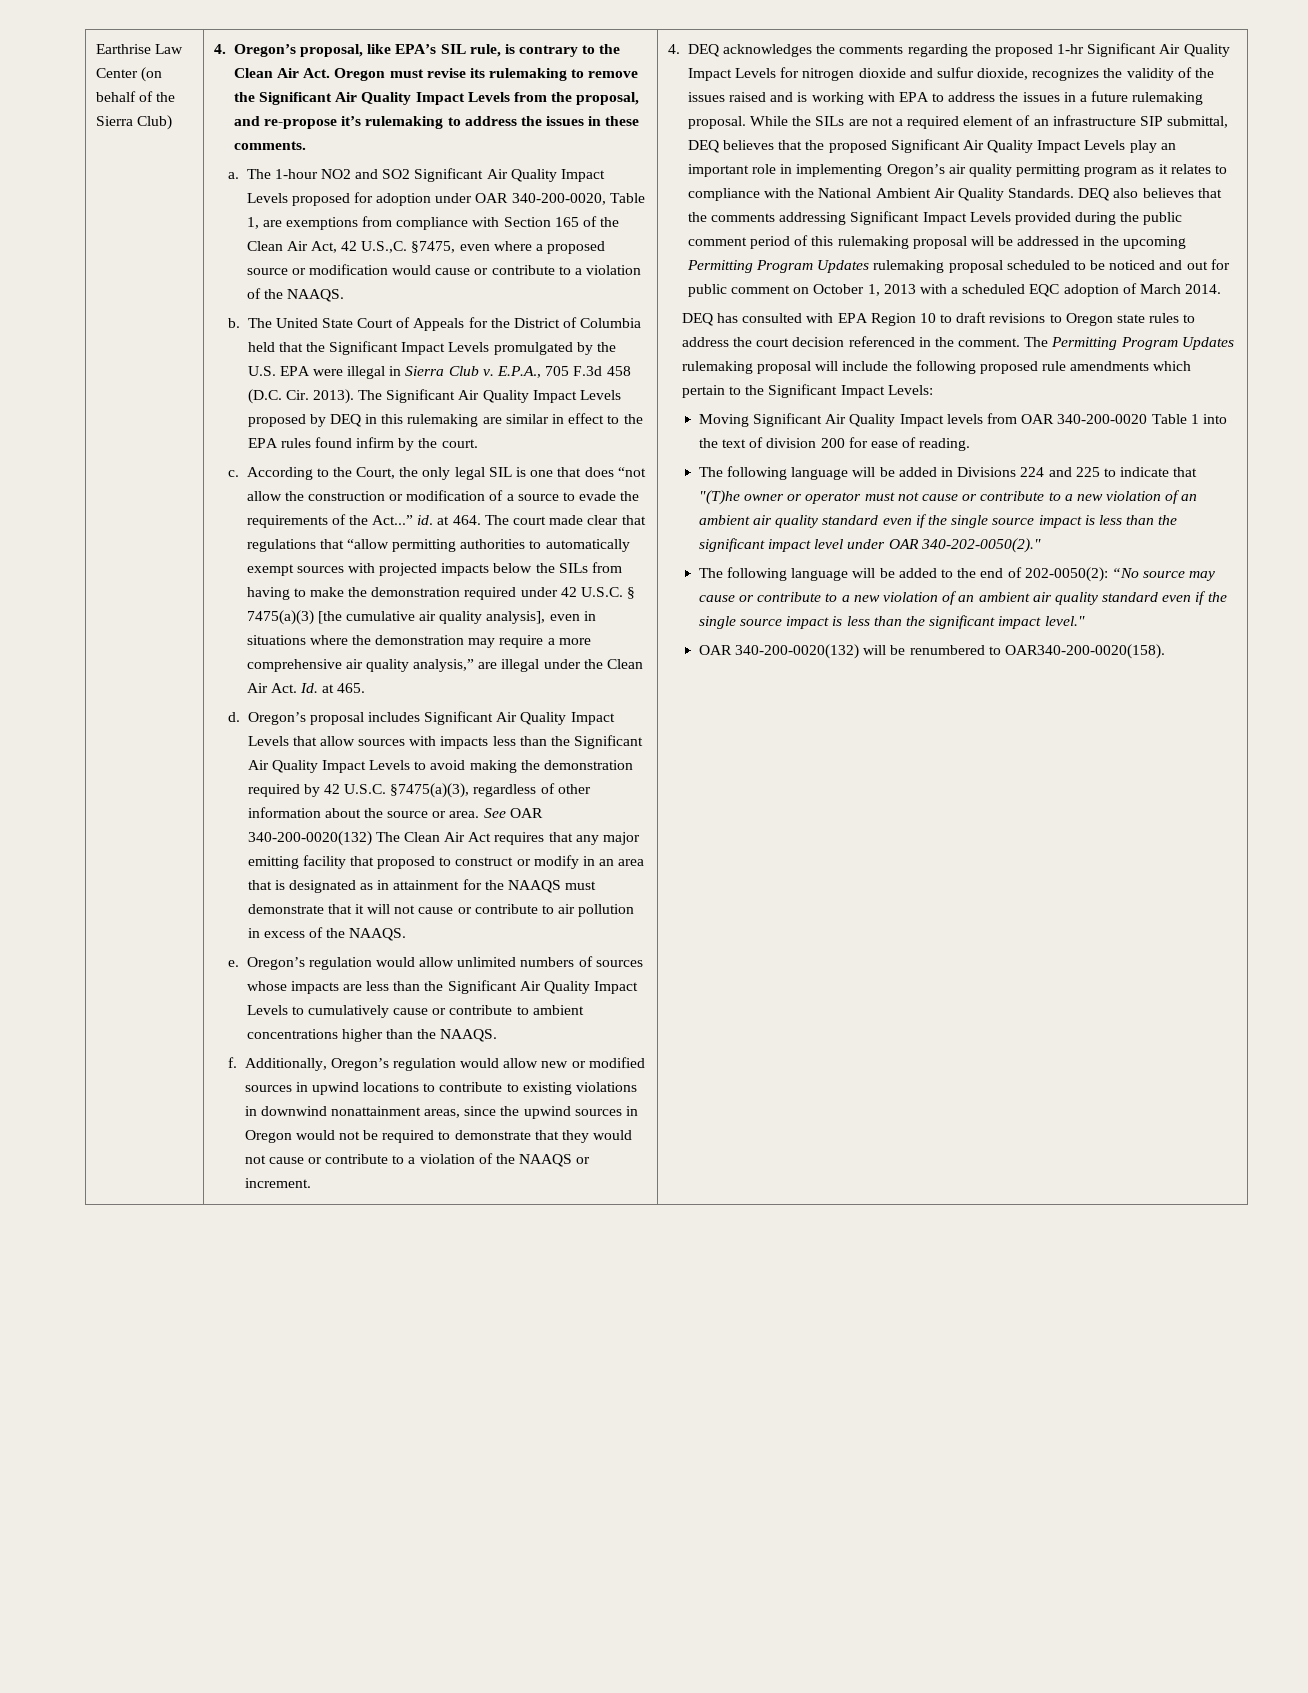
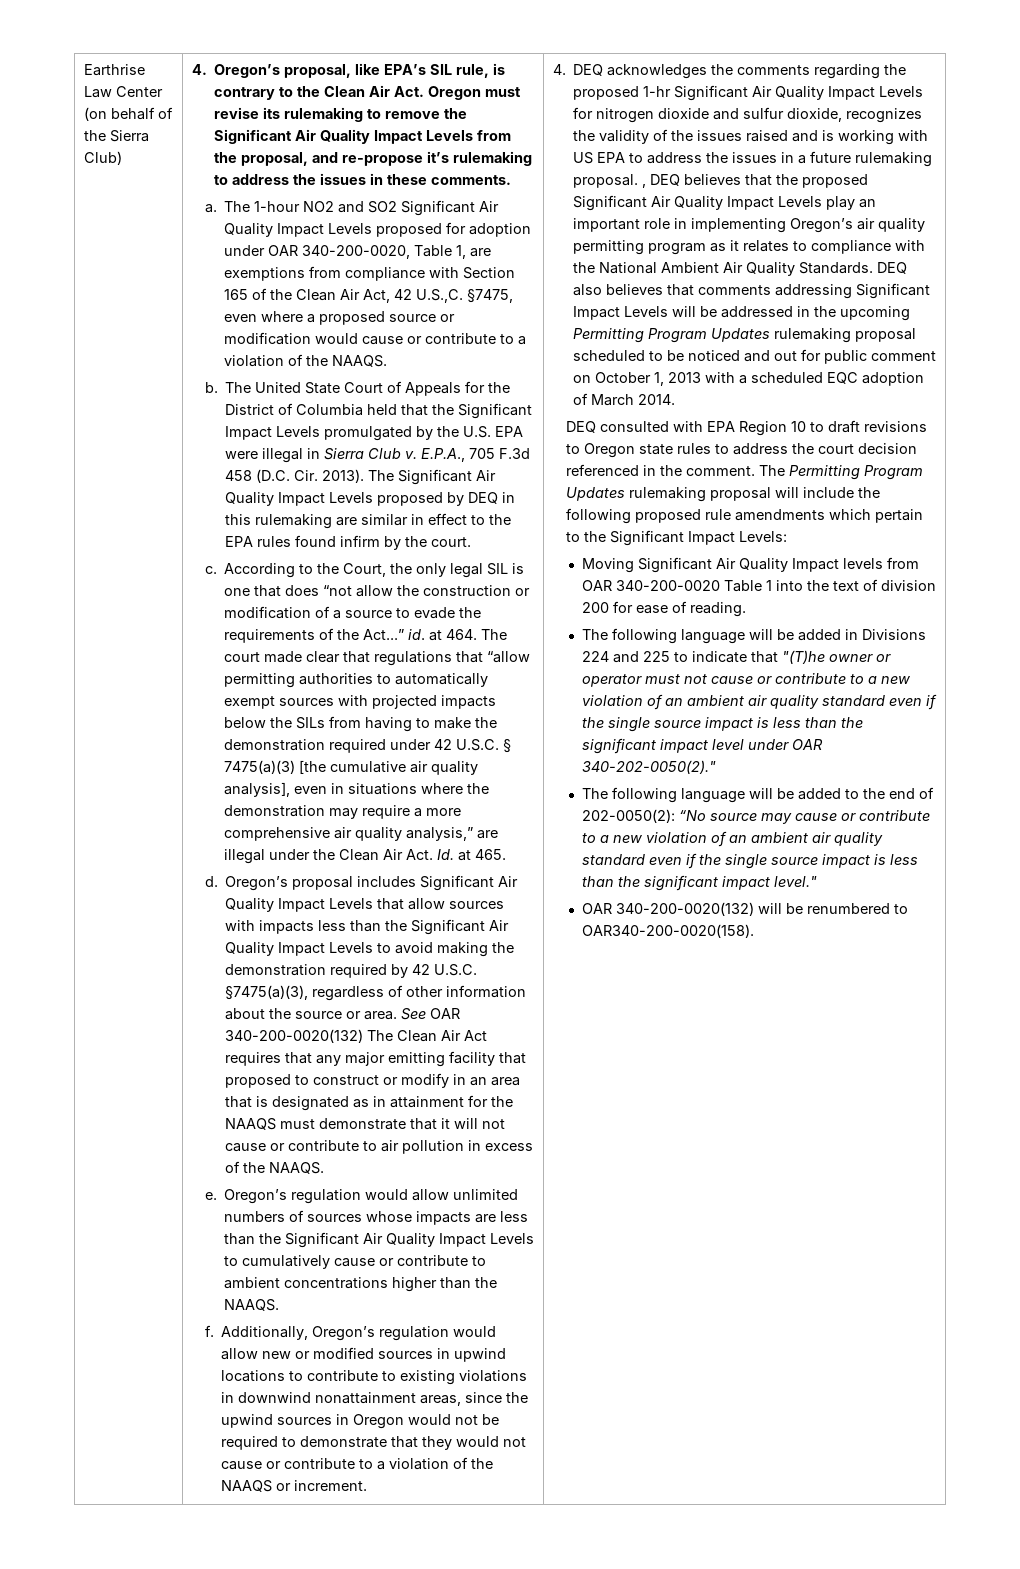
- 4. DEQ acknowledges the comments regarding the proposed 1-hr Significant Air Quality Impact Levels for nitrogen dioxide and sulfur dioxide, recognizes the validity of the issues raised and is working with EPA to address the issues in a future rulemaking proposal. While the SILs are not a required element of an infrastructure SIP submittal, DEQ believes that the proposed Significant Air Quality Impact Levels play an important role in implementing Oregon’s air quality permitting program as it relates to compliance with the National Ambient Air Quality Standards.
+ 4. DEQ acknowledges the comments regarding the proposed 1-hr Significant Air Quality Impact Levels for nitrogen dioxide and sulfur dioxide, recognizes the validity of the issues raised and is working with US EPA to address the issues in a future rulemaking proposal. , DEQ believes that the proposed Significant Air Quality Impact Levels play an important role in implementing Oregon’s air quality permitting program as it relates to compliance with the National Ambient Air Quality Standards.
- DEQ also believes that the comments addressing Significant Impact Levels provided during the public comment period of this rulemaking proposal will be addressed in the upcoming Permitting Program Updates rulemaking proposal scheduled to be noticed and out for public comment on October 1, 2013 with a scheduled EQC adoption of March 2014.
+ DEQ also believes that comments addressing Significant Impact Levels will be addressed in the upcoming Permitting Program Updates rulemaking proposal scheduled to be noticed and out for public comment on October 1, 2013 with a scheduled EQC adoption of March 2014.
- DEQ has consulted with EPA Region 10 to draft revisions to Oregon state rules to address the court decision referenced in the comment.
+ DEQ consulted with EPA Region 10 to draft revisions to Oregon state rules to address the court decision referenced in the comment.

